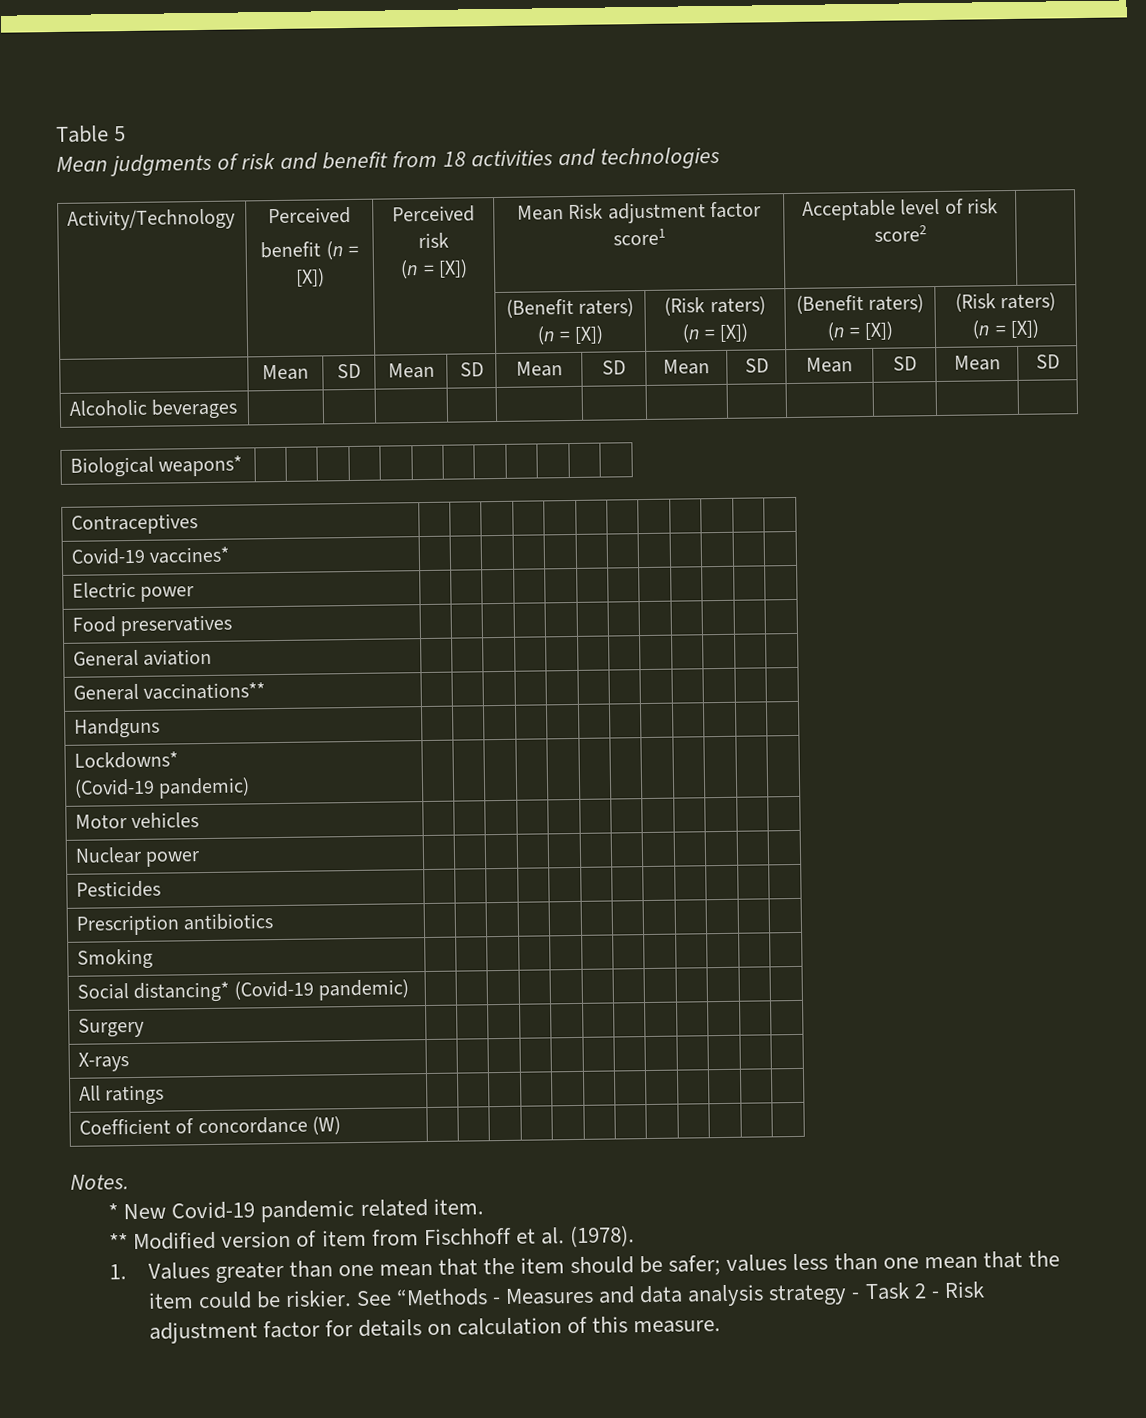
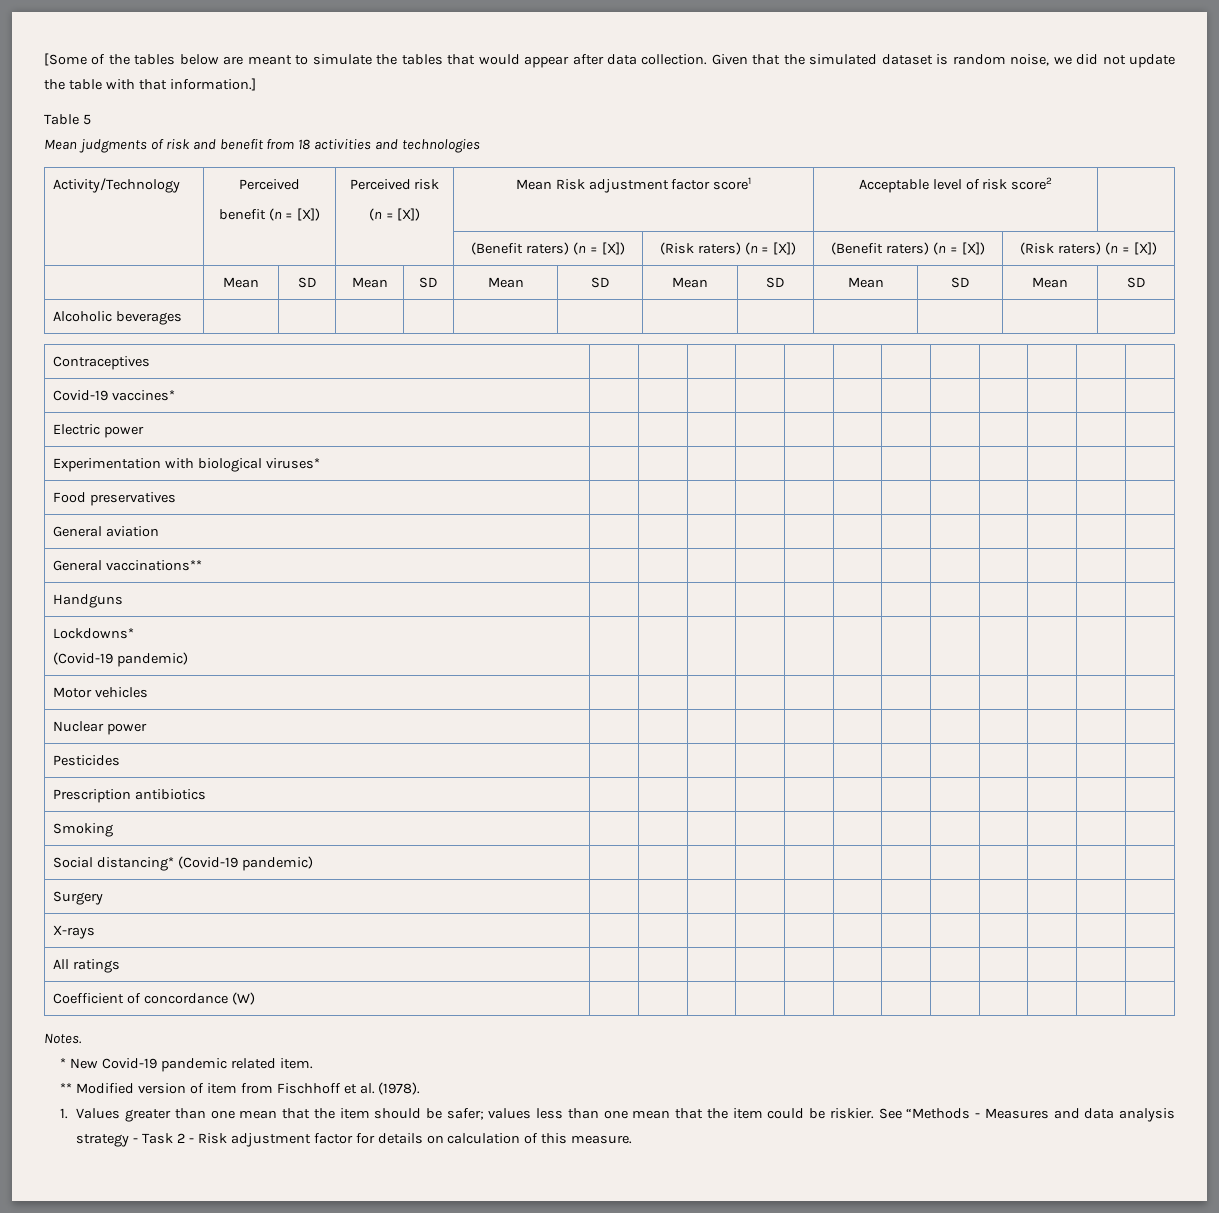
+ [Some of the tables below are meant to simulate the tables that would appear after data collection. Given that the simulated dataset is random noise, we did not update the table with that information.]
- Biological weapons* | | | | | | | | | | | |
+ Experimentation with biological viruses* | | | | | | | | | | | |

